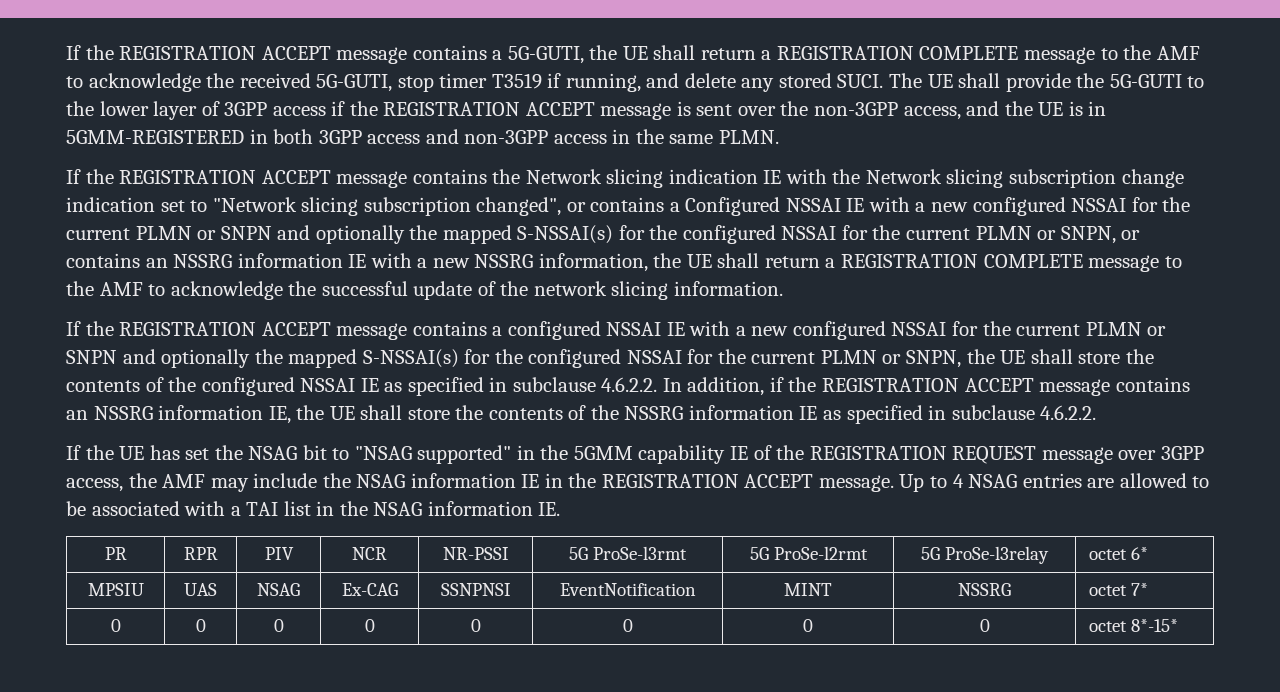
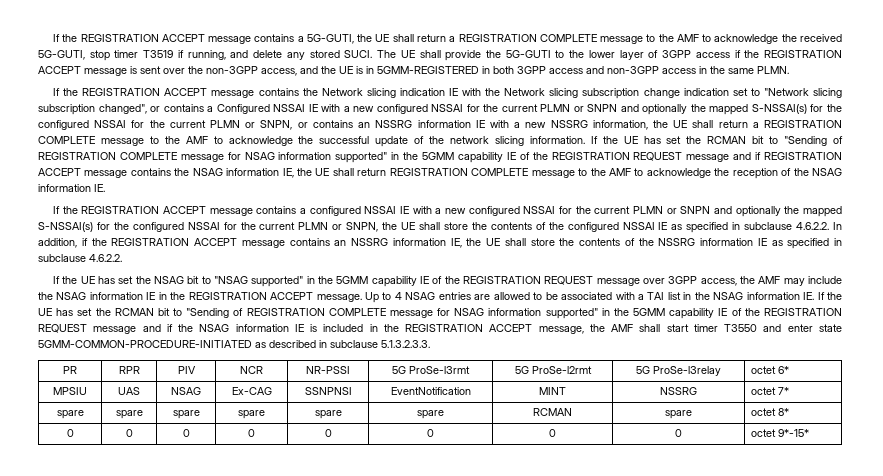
+ If the UE has set the RCMAN bit to "Sending of REGISTRATION COMPLETE message for NSAG information supported" in the 5GMM capability IE of the REGISTRATION REQUEST message and if REGISTRATION ACCEPT message contains the NSAG information IE, the UE shall return REGISTRATION COMPLETE message to the AMF to acknowledge the reception of the NSAG information IE.
- Up to 4 NSAG entries are allowed to be associated with a TAI list in the NSAG information IE.
+ Up to 4 NSAG entries are allowed to be associated with a TAI list in the NSAG information IE. If the UE has set the RCMAN bit to "Sending of REGISTRATION COMPLETE message for NSAG information supported" in the 5GMM capability IE of the REGISTRATION REQUEST message and if the NSAG information IE is included in the REGISTRATION ACCEPT message, the AMF shall start timer T3550 and enter state 5GMM-COMMON-PROCEDURE-INITIATED as described in subclause 5.1.3.2.3.3.
+ spare | spare | spare | spare | spare | spare | RCMAN | spare | octet 8*
- 0 | 0 | 0 | 0 | 0 | 0 | 0 | 0 | octet 8*-15*
+ 0 | 0 | 0 | 0 | 0 | 0 | 0 | 0 | octet 9*-15*

